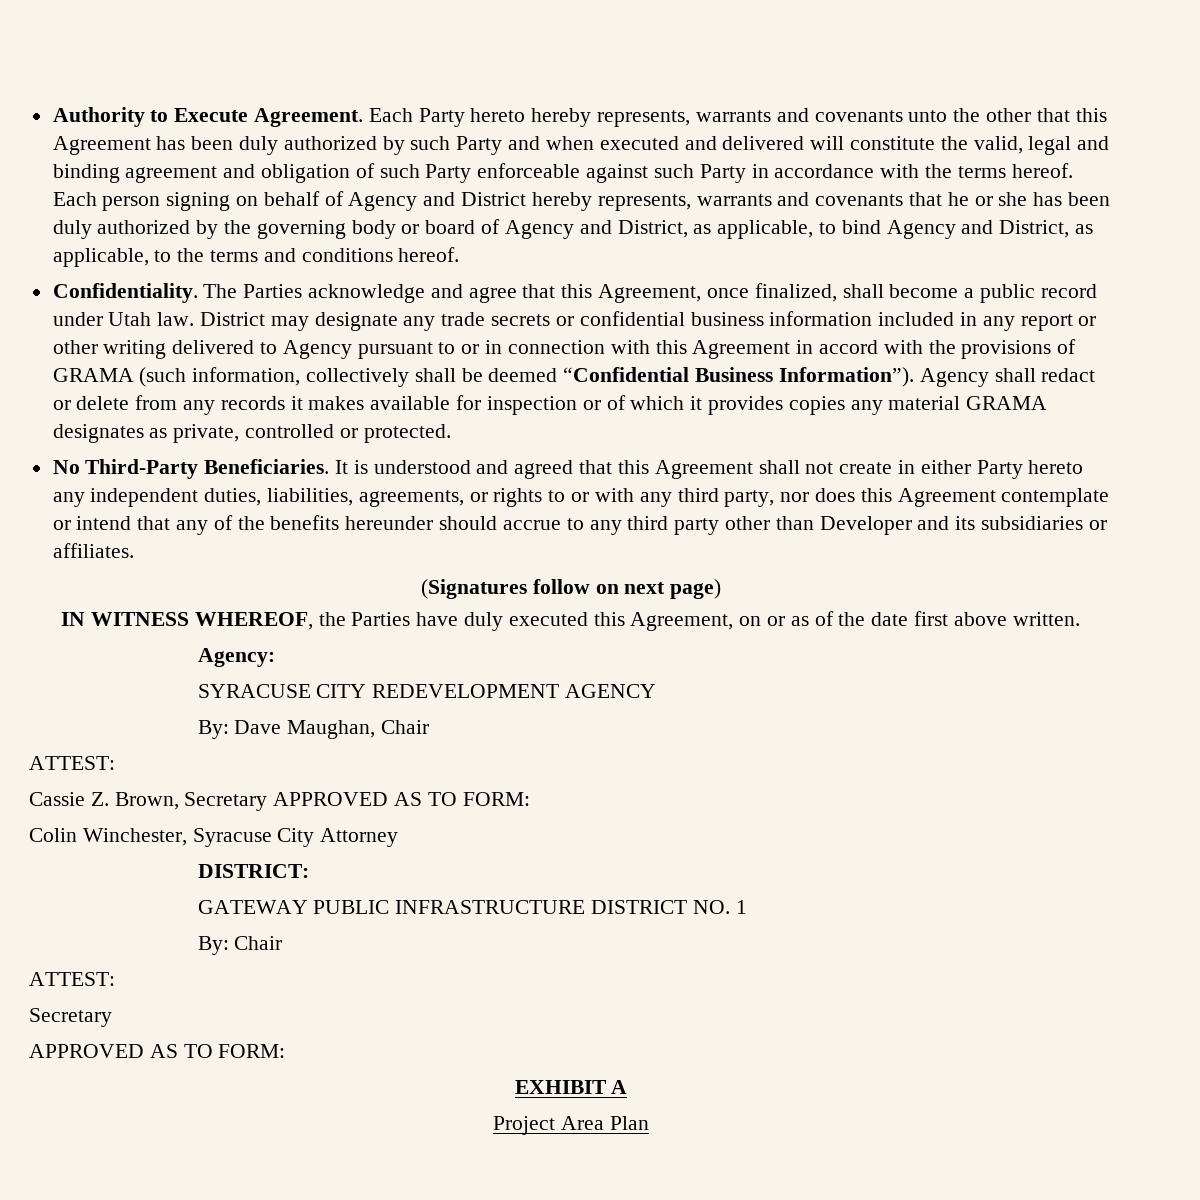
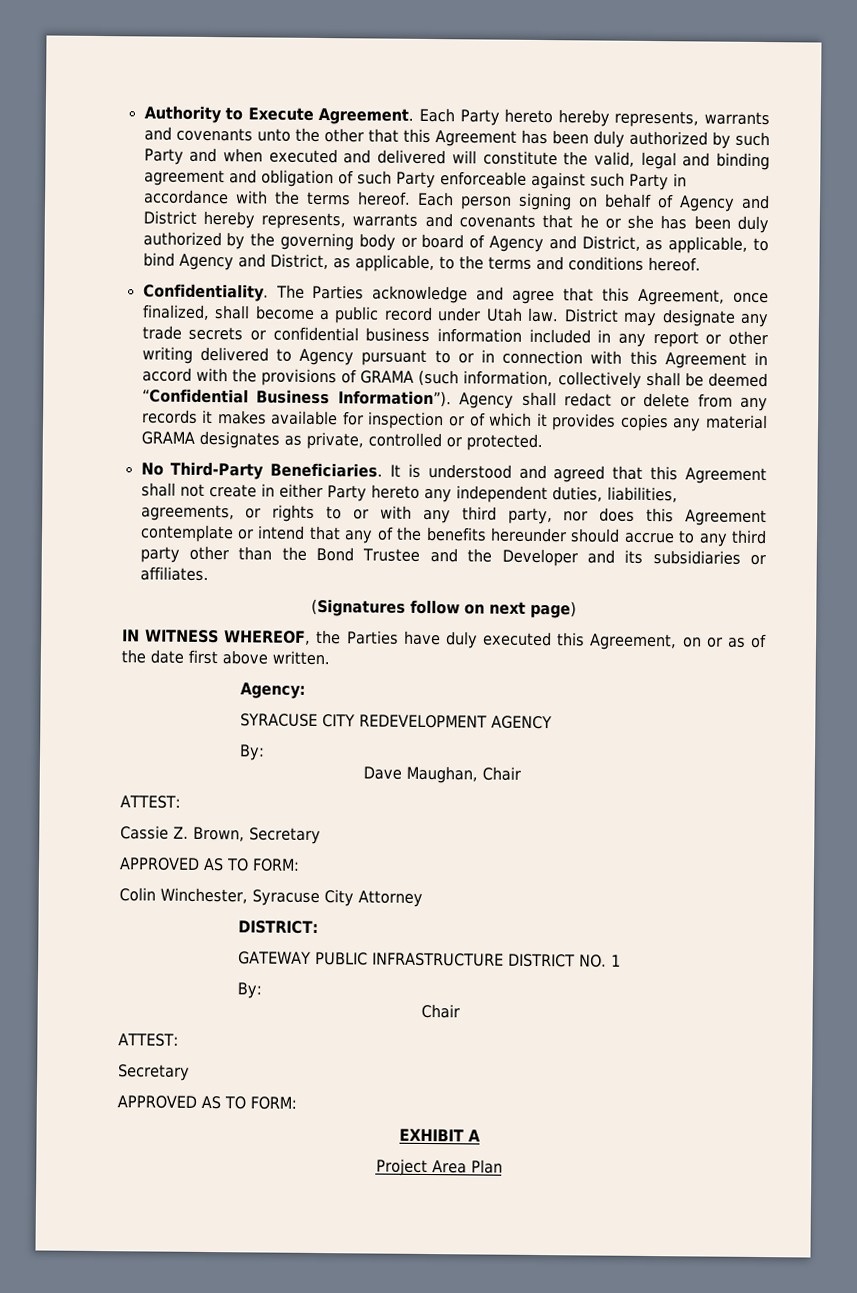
- It is understood and agreed that this Agreement shall not create in either Party hereto any independent duties, liabilities, agreements, or rights to or with any third party, nor does this Agreement contemplate or intend that any of the benefits hereunder should accrue to any third party other than Developer and its subsidiaries or affiliates.
+ It is understood and agreed that this Agreement shall not create in either Party hereto any independent duties, liabilities, agreements, or rights to or with any third party, nor does this Agreement contemplate or intend that any of the benefits hereunder should accrue to any third party other than the Bond Trustee and the Developer and its subsidiaries or affiliates.
  SYRACUSE CITY REDEVELOPMENT AGENCY
- By: Dave Maughan, Chair
+ By:
+ Dave Maughan, Chair
- Cassie Z. Brown, Secretary APPROVED AS TO FORM:
+ Cassie Z. Brown, Secretary
+ APPROVED AS TO FORM:
  GATEWAY PUBLIC INFRASTRUCTURE DISTRICT NO. 1
- By: Chair
+ By:
+ Chair

